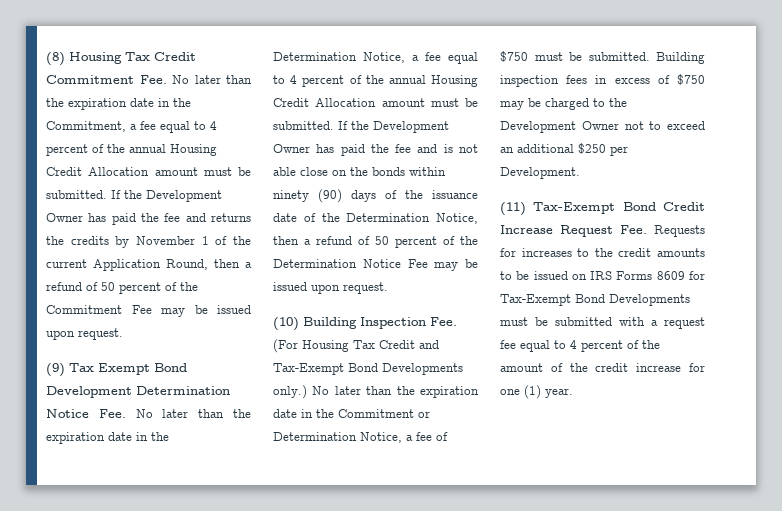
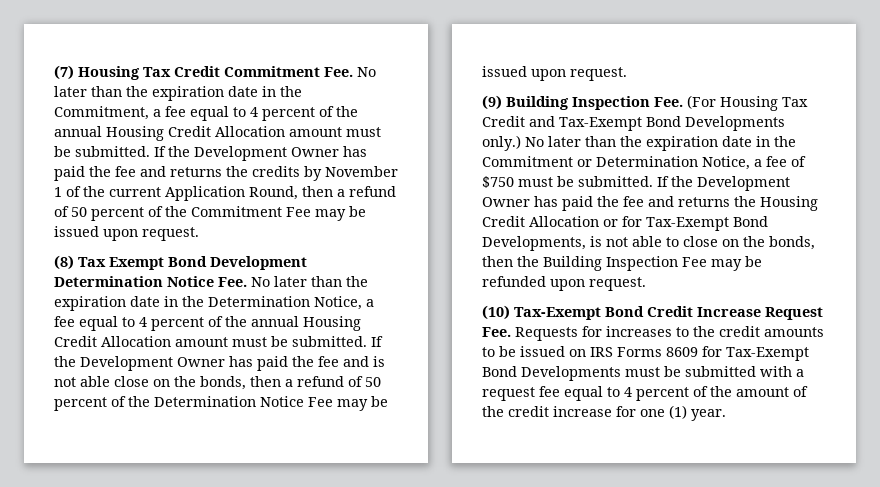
- (8) Housing Tax Credit Commitment Fee. No later than the expiration date in the Commitment, a fee equal to 4 percent of the annual Housing Credit Allocation amount must be submitted.
+ (7) Housing Tax Credit Commitment Fee. No later than the expiration date in the Commitment, a fee equal to 4 percent of the annual Housing Credit Allocation amount must be submitted.
- (9) Tax Exempt Bond Development Determination Notice Fee. No later than the expiration date in the Determination Notice, a fee equal to 4 percent of the annual Housing Credit Allocation amount must be submitted.
+ (8) Tax Exempt Bond Development Determination Notice Fee. No later than the expiration date in the Determination Notice, a fee equal to 4 percent of the annual Housing Credit Allocation amount must be submitted.
- If the Development Owner has paid the fee and is not able close on the bonds within ninety (90) days of the issuance date of the Determination Notice, then a refund of 50 percent of the Determination Notice Fee may be issued upon request.
+ If the Development Owner has paid the fee and is not able close on the bonds, then a refund of 50 percent of the Determination Notice Fee may be issued upon request.
- (10) Building Inspection Fee. (For Housing Tax Credit and Tax-Exempt Bond Developments only.)
+ (9) Building Inspection Fee. (For Housing Tax Credit and Tax-Exempt Bond Developments only.)
- Building inspection fees in excess of $750 may be charged to the Development Owner not to exceed an additional $250 per Development.
- (11) Tax-Exempt Bond Credit Increase Request Fee. Requests for increases to the credit amounts to be issued on IRS Forms 8609 for Tax-Exempt Bond Developments must be submitted with a request fee equal to 4 percent of the amount of the credit increase for one (1) year.
+ If the Development Owner has paid the fee and returns the Housing Credit Allocation or for Tax-Exempt Bond Developments, is not able to close on the bonds, then the Building Inspection Fee may be refunded upon request.
+ (10) Tax-Exempt Bond Credit Increase Request Fee. Requests for increases to the credit amounts to be issued on IRS Forms 8609 for Tax-Exempt Bond Developments must be submitted with a request fee equal to 4 percent of the amount of the credit increase for one (1) year.

